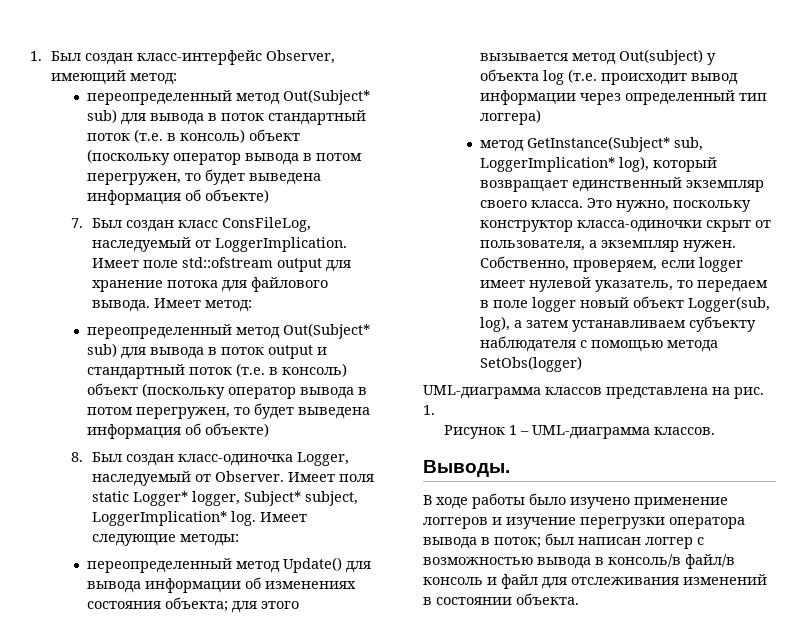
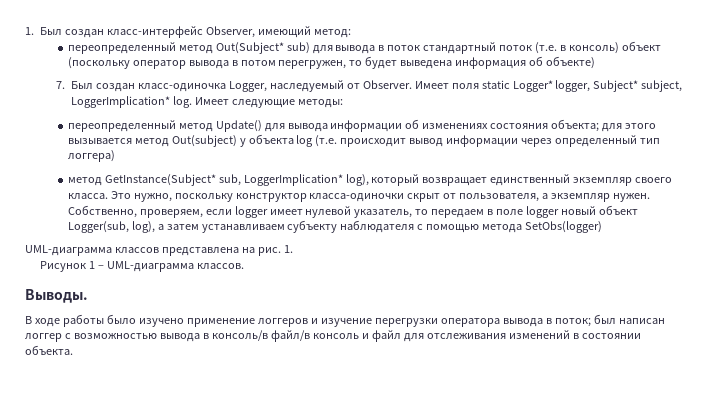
- 7. Был создан класс ConsFileLog, наследуемый от LoggerImplication. Имеет поле std::ofstream output для хранение потока для файлового вывода. Имеет метод:
- переопределенный метод Out(Subject* sub) для вывода в поток output и стандартный поток (т.е. в консоль) объект (поскольку оператор вывода в потом перегружен, то будет выведена информация об объекте)
- 8. Был создан класс-одиночка Logger, наследуемый от Observer.
+ 7. Был создан класс-одиночка Logger, наследуемый от Observer.

